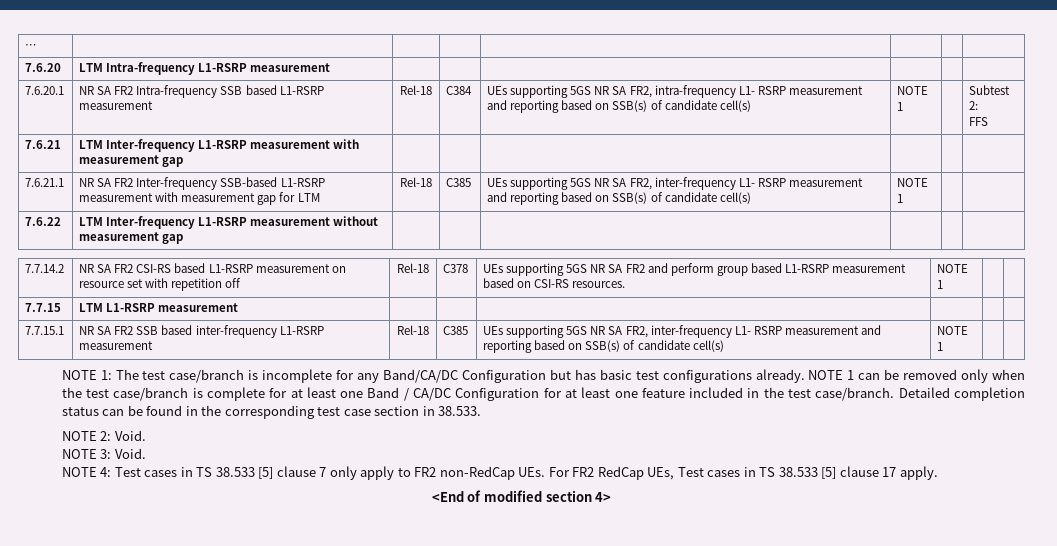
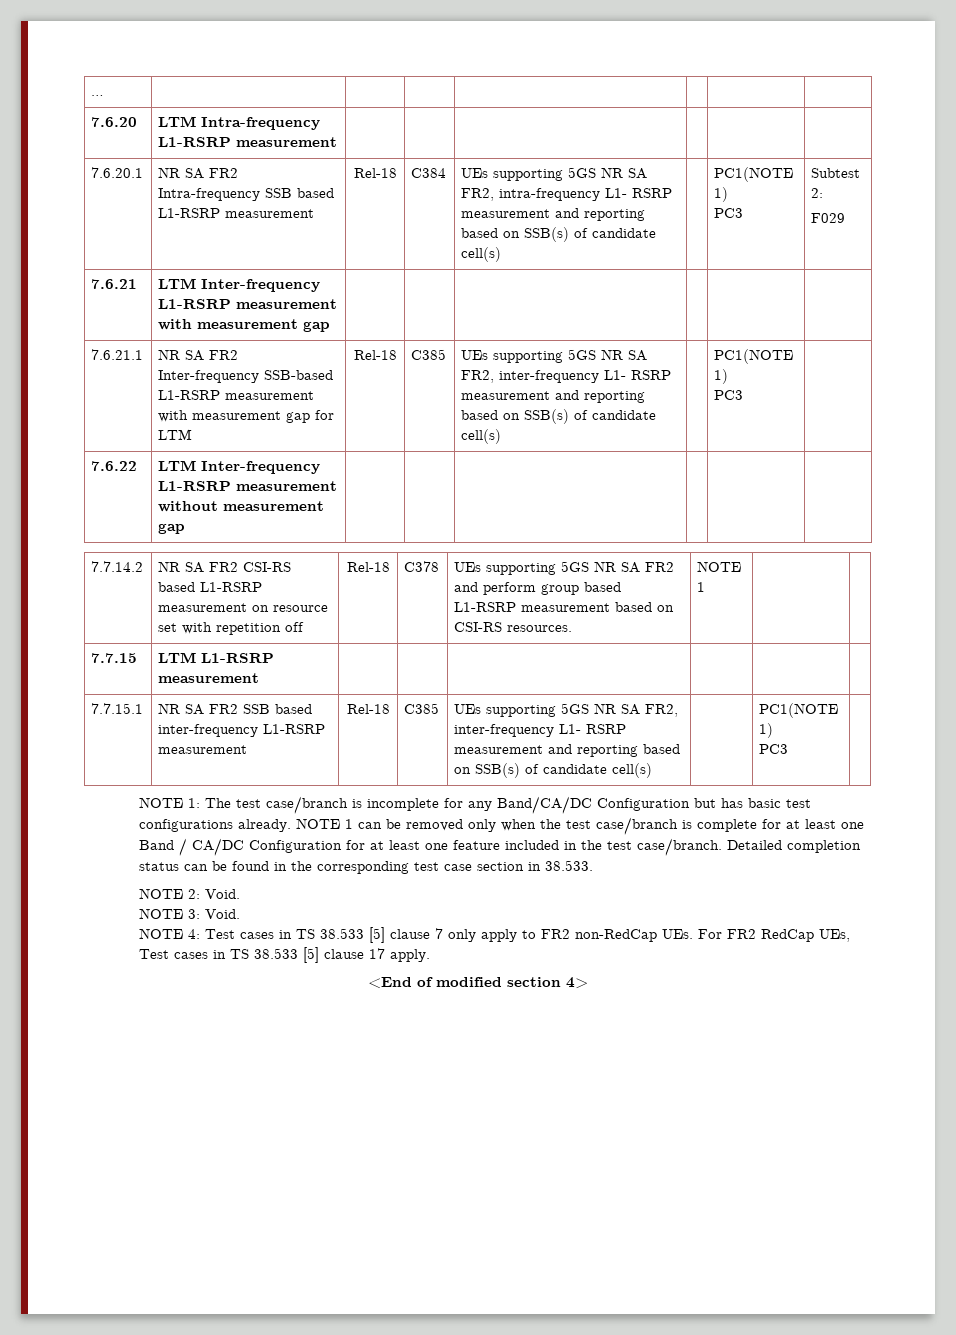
- 7.6.20.1 | NR SA FR2 Intra-frequency SSB based L1-RSRP measurement | Rel-18 | C384 | UEs supporting 5GS NR SA FR2, intra-frequency L1- RSRP measurement and reporting based on SSB(s) of candidate cell(s) | NOTE 1 | | Subtest 2:
- FFS
+ 7.6.20.1 | NR SA FR2 Intra-frequency SSB based L1-RSRP measurement | Rel-18 | C384 | UEs supporting 5GS NR SA FR2, intra-frequency L1- RSRP measurement and reporting based on SSB(s) of candidate cell(s) | | PC1(NOTE 1)
+ PC3 | Subtest 2:
+ F029
- 7.6.21.1 | NR SA FR2 Inter-frequency SSB-based L1-RSRP measurement with measurement gap for LTM | Rel-18 | C385 | UEs supporting 5GS NR SA FR2, inter-frequency L1- RSRP measurement and reporting based on SSB(s) of candidate cell(s) | NOTE 1 | |
+ 7.6.21.1 | NR SA FR2 Inter-frequency SSB-based L1-RSRP measurement with measurement gap for LTM | Rel-18 | C385 | UEs supporting 5GS NR SA FR2, inter-frequency L1- RSRP measurement and reporting based on SSB(s) of candidate cell(s) | | PC1(NOTE 1)
+ PC3 |
- 7.7.15.1 | NR SA FR2 SSB based inter-frequency L1-RSRP measurement | Rel-18 | C385 | UEs supporting 5GS NR SA FR2, inter-frequency L1- RSRP measurement and reporting based on SSB(s) of candidate cell(s) | NOTE 1 | |
+ 7.7.15.1 | NR SA FR2 SSB based inter-frequency L1-RSRP measurement | Rel-18 | C385 | UEs supporting 5GS NR SA FR2, inter-frequency L1- RSRP measurement and reporting based on SSB(s) of candidate cell(s) | | PC1(NOTE 1)
+ PC3 |

